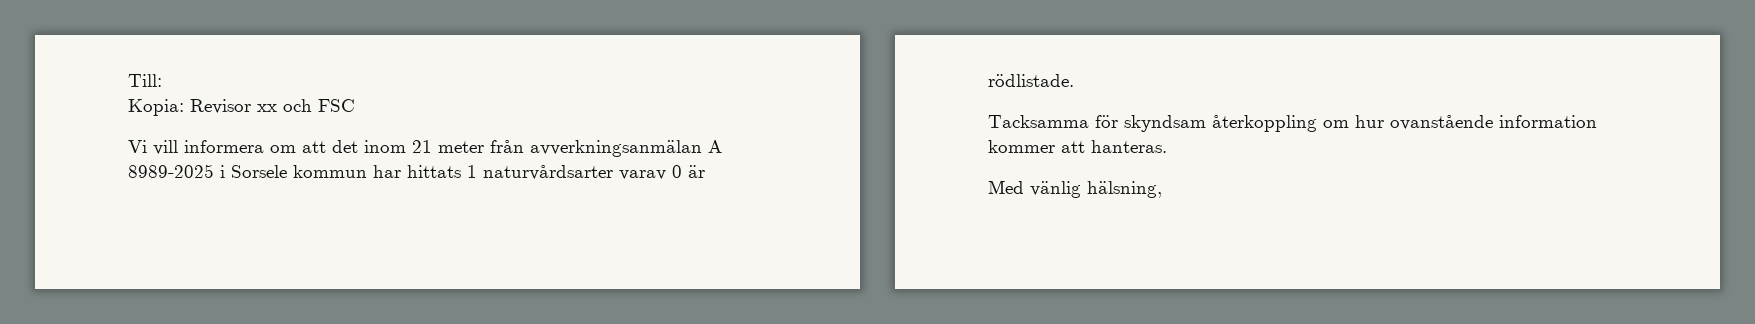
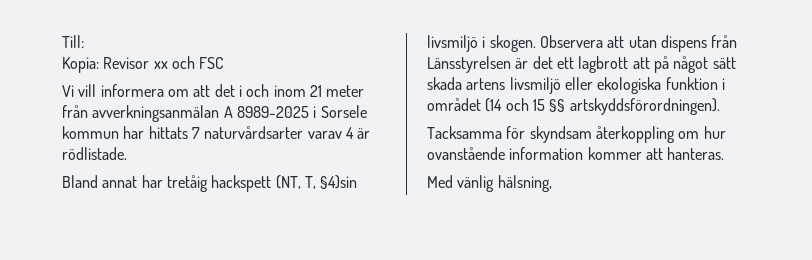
- Vi vill informera om att det inom 21 meter från avverkningsanmälan A 8989-2025 i Sorsele kommun har hittats 1 naturvårdsarter varav 0 är rödlistade.
+ Vi vill informera om att det i och inom 21 meter från avverkningsanmälan A 8989-2025 i Sorsele kommun har hittats 7 naturvårdsarter varav 4 är rödlistade.
+ Bland annat har tretåig hackspett (NT, T, §4)sin livsmiljö i skogen. Observera att utan dispens från Länsstyrelsen är det ett lagbrott att på något sätt skada artens livsmiljö eller ekologiska funktion i området (14 och 15 §§ artskyddsförordningen).

